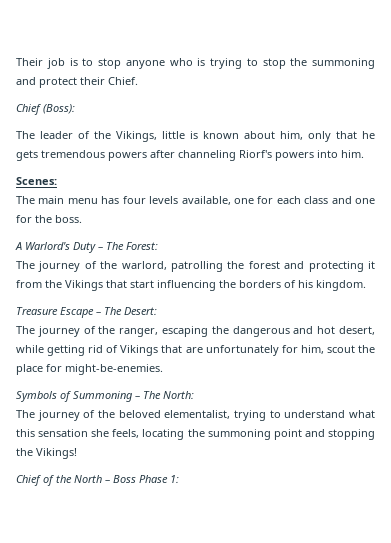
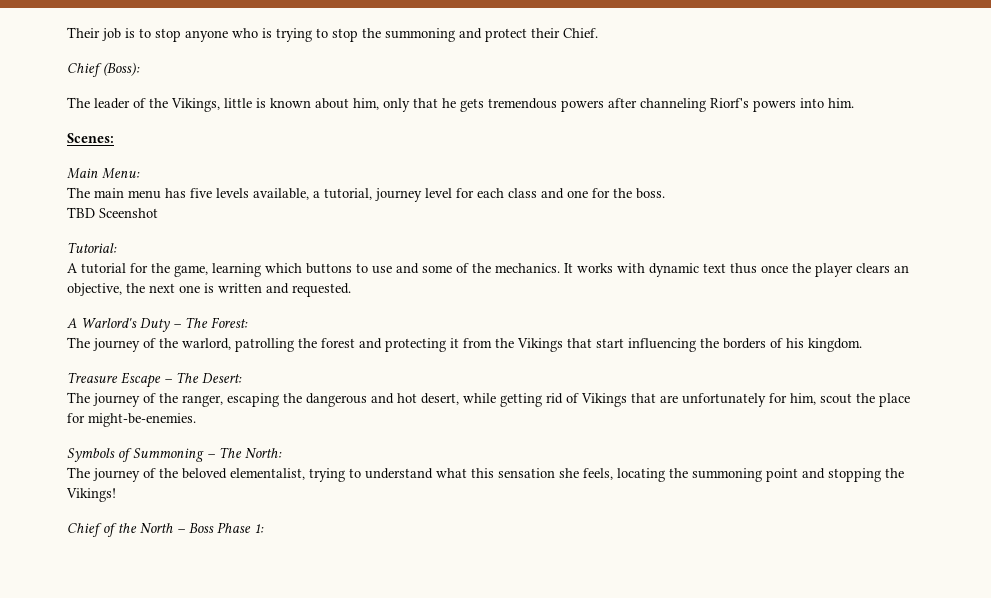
+ Main Menu:
- The main menu has four levels available, one for each class and one for the boss.
+ The main menu has five levels available, a tutorial, journey level for each class and one for the boss.
+ TBD Sceenshot
+ Tutorial:
+ A tutorial for the game, learning which buttons to use and some of the mechanics. It works with dynamic text thus once the player clears an objective, the next one is written and requested.

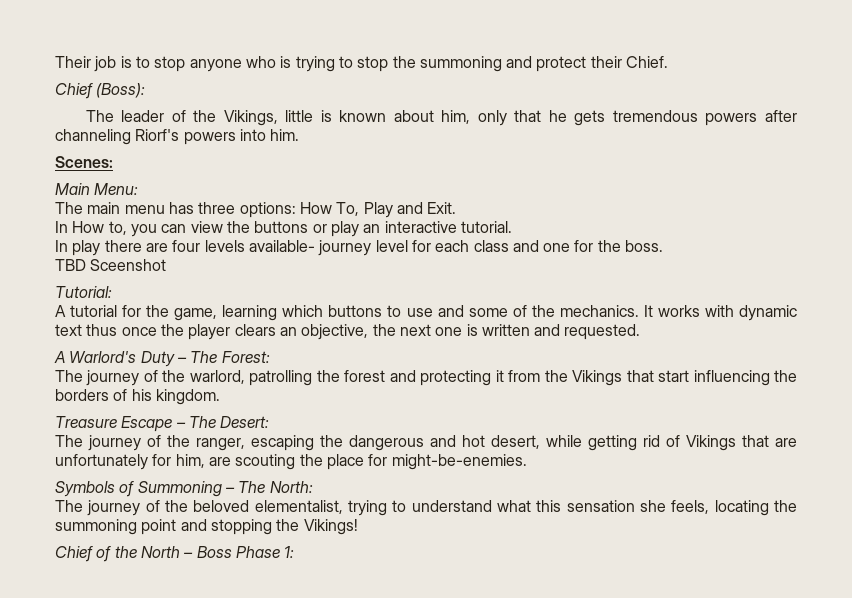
- The main menu has five levels available, a tutorial, journey level for each class and one for the boss.
+ The main menu has three options: How To, Play and Exit.
+ In How to, you can view the buttons or play an interactive tutorial.
+ In play there are four levels available- journey level for each class and one for the boss.
- The journey of the ranger, escaping the dangerous and hot desert, while getting rid of Vikings that are unfortunately for him, scout the place for might-be-enemies.
+ The journey of the ranger, escaping the dangerous and hot desert, while getting rid of Vikings that are unfortunately for him, are scouting the place for might-be-enemies.

